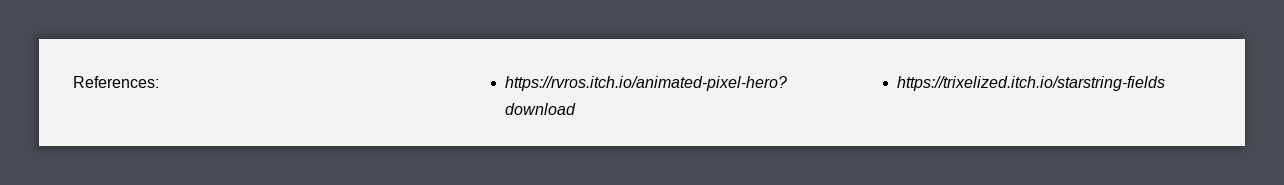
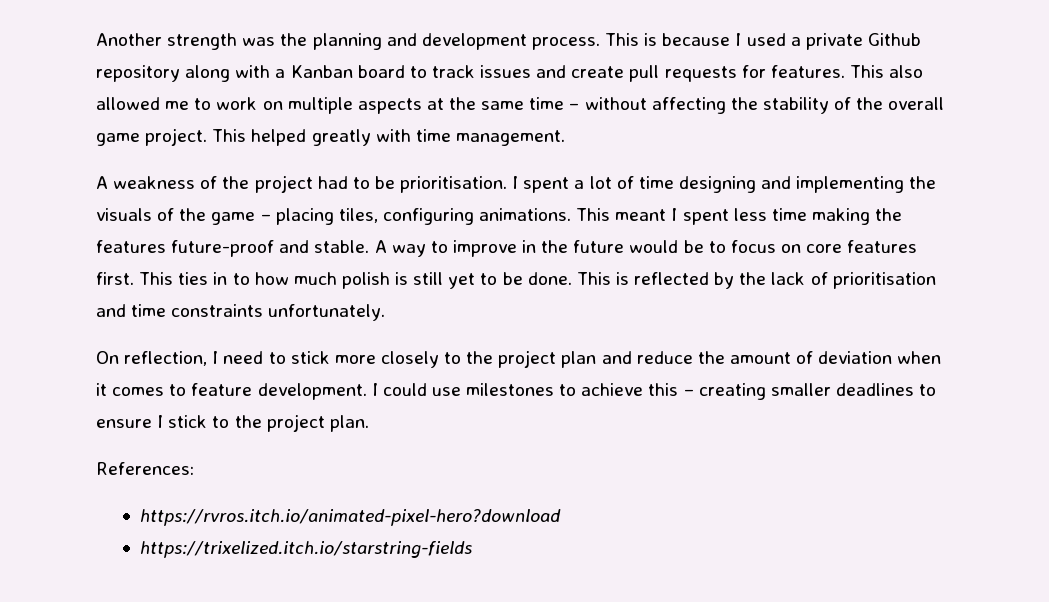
+ Another strength was the planning and development process. This is because I used a private Github repository along with a Kanban board to track issues and create pull requests for features. This also allowed me to work on multiple aspects at the same time – without affecting the stability of the overall game project. This helped greatly with time management.
+ A weakness of the project had to be prioritisation. I spent a lot of time designing and implementing the visuals of the game – placing tiles, configuring animations. This meant I spent less time making the features future-proof and stable. A way to improve in the future would be to focus on core features first. This ties in to how much polish is still yet to be done. This is reflected by the lack of prioritisation and time constraints unfortunately.
+ On reflection, I need to stick more closely to the project plan and reduce the amount of deviation when it comes to feature development. I could use milestones to achieve this – creating smaller deadlines to ensure I stick to the project plan.

